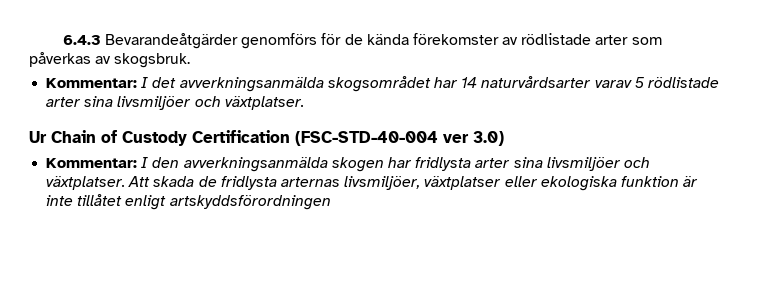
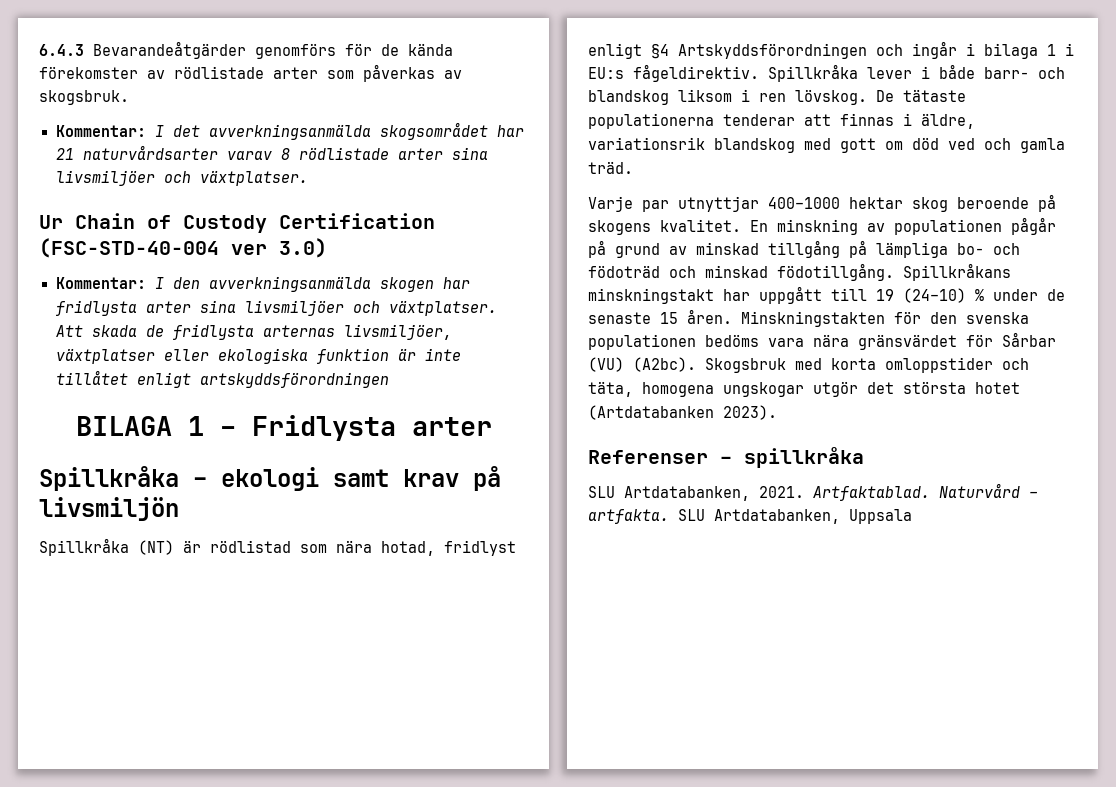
- Kommentar: I det avverkningsanmälda skogsområdet har 14 naturvårdsarter varav 5 rödlistade arter sina livsmiljöer och växtplatser.
+ Kommentar: I det avverkningsanmälda skogsområdet har 21 naturvårdsarter varav 8 rödlistade arter sina livsmiljöer och växtplatser.
+ BILAGA 1 – Fridlysta arter
+ Spillkråka – ekologi samt krav på livsmiljön
+ Spillkråka (NT) är rödlistad som nära hotad, fridlyst enligt §4 Artskyddsförordningen och ingår i bilaga 1 i EU:s fågeldirektiv. Spillkråka lever i både barr- och blandskog liksom i ren lövskog. De tätaste populationerna tenderar att finnas i äldre, variationsrik blandskog med gott om död ved och gamla träd.
+ Varje par utnyttjar 400–1000 hektar skog beroende på skogens kvalitet. En minskning av populationen pågår på grund av minskad tillgång på lämpliga bo- och födoträd och minskad födotillgång. Spillkråkans minskningstakt har uppgått till 19 (24–10) % under de senaste 15 åren. Minskningstakten för den svenska populationen bedöms vara nära gränsvärdet för Sårbar (VU) (A2bc). Skogsbruk med korta omloppstider och täta, homogena ungskogar utgör det största hotet (Artdatabanken 2023).
+ Referenser – spillkråka
+ SLU Artdatabanken, 2021. Artfaktablad. Naturvård – artfakta. SLU Artdatabanken, Uppsala

